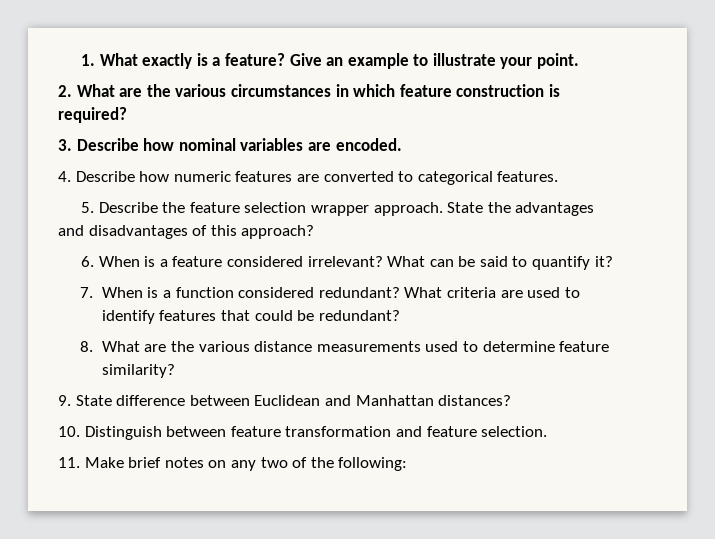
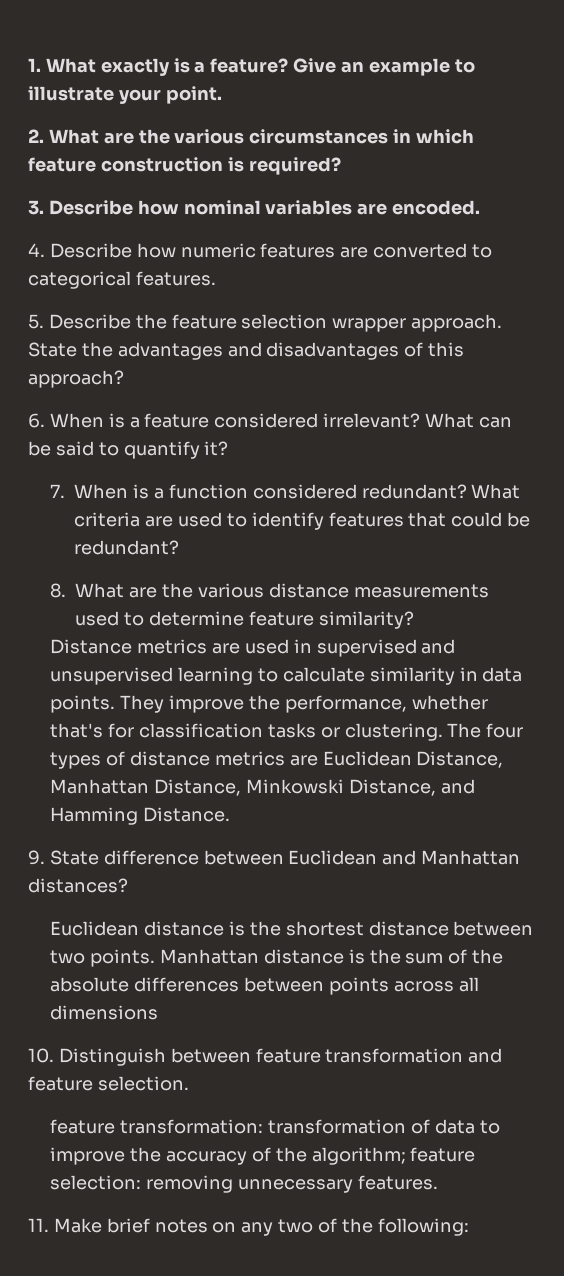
+ Distance metrics are used in supervised and unsupervised learning to calculate similarity in data points. They improve the performance, whether that's for classification tasks or clustering. The four types of distance metrics are Euclidean Distance, Manhattan Distance, Minkowski Distance, and Hamming Distance.
+ Euclidean distance is the shortest distance between two points. Manhattan distance is the sum of the absolute differences between points across all dimensions
+ feature transformation: transformation of data to improve the accuracy of the algorithm; feature selection: removing unnecessary features.

